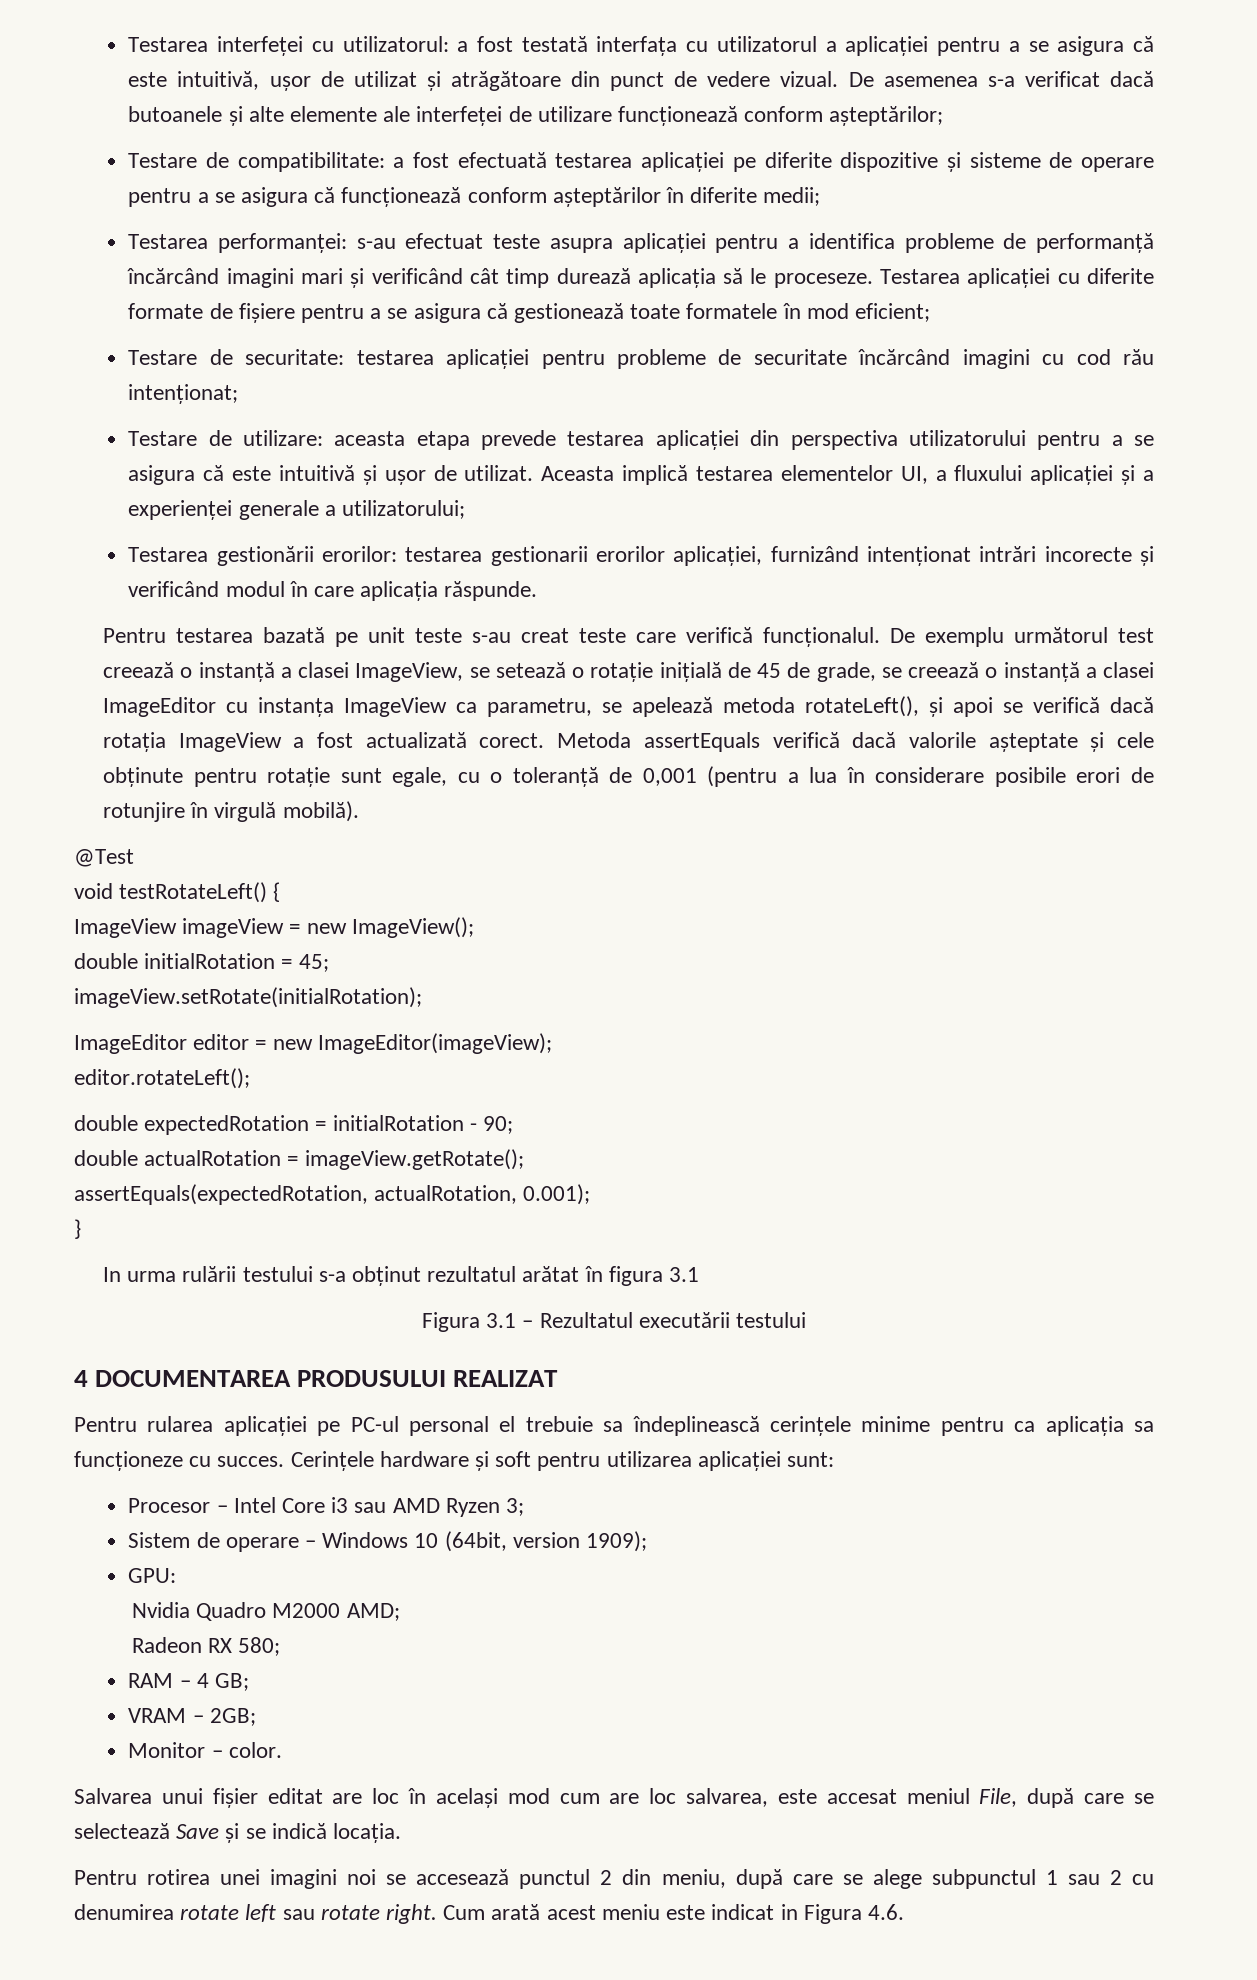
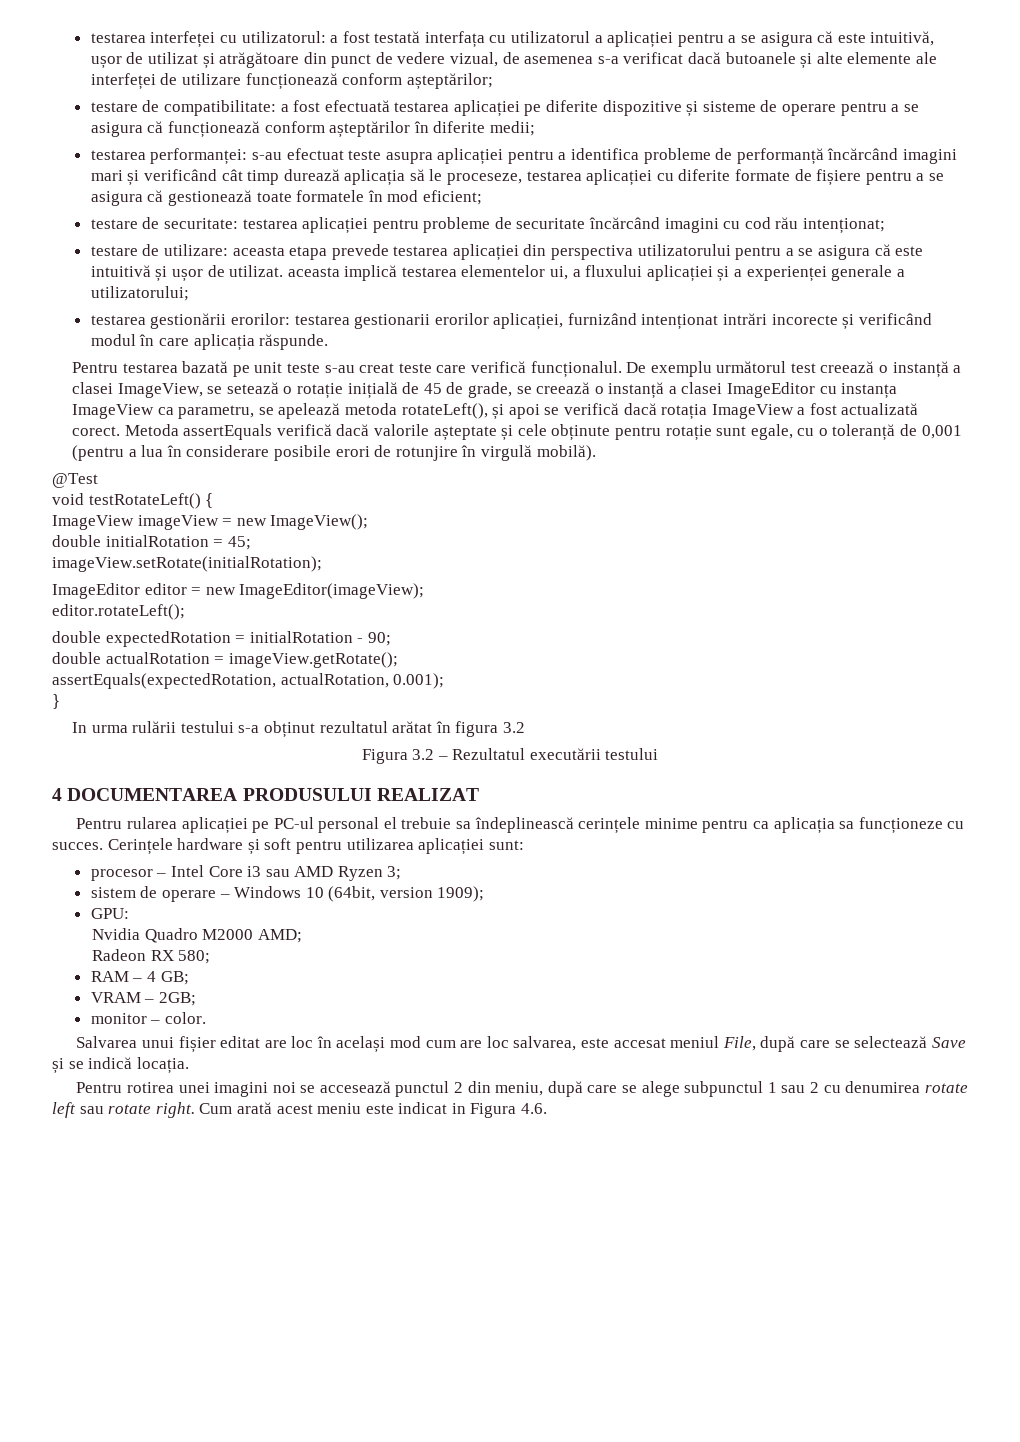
- Testarea interfeței cu utilizatorul: a fost testată interfața cu utilizatorul a aplicației pentru a se asigura că este intuitivă, ușor de utilizat și atrăgătoare din punct de vedere vizual. De asemenea s-a verificat dacă butoanele și alte elemente ale interfeței de utilizare funcționează conform așteptărilor;
+ testarea interfeței cu utilizatorul: a fost testată interfața cu utilizatorul a aplicației pentru a se asigura că este intuitivă, ușor de utilizat și atrăgătoare din punct de vedere vizual, de asemenea s-a verificat dacă butoanele și alte elemente ale interfeței de utilizare funcționează conform așteptărilor;
- Testare de compatibilitate: a fost efectuată testarea aplicației pe diferite dispozitive și sisteme de operare pentru a se asigura că funcționează conform așteptărilor în diferite medii;
+ testare de compatibilitate: a fost efectuată testarea aplicației pe diferite dispozitive și sisteme de operare pentru a se asigura că funcționează conform așteptărilor în diferite medii;
- Testarea performanței: s-au efectuat teste asupra aplicației pentru a identifica probleme de performanță încărcând imagini mari și verificând cât timp durează aplicația să le proceseze. Testarea aplicației cu diferite formate de fișiere pentru a se asigura că gestionează toate formatele în mod eficient;
+ testarea performanței: s-au efectuat teste asupra aplicației pentru a identifica probleme de performanță încărcând imagini mari și verificând cât timp durează aplicația să le proceseze, testarea aplicației cu diferite formate de fișiere pentru a se asigura că gestionează toate formatele în mod eficient;
- Testare de securitate: testarea aplicației pentru probleme de securitate încărcând imagini cu cod rău intenționat;
+ testare de securitate: testarea aplicației pentru probleme de securitate încărcând imagini cu cod rău intenționat;
- Testare de utilizare: aceasta etapa prevede testarea aplicației din perspectiva utilizatorului pentru a se asigura că este intuitivă și ușor de utilizat. Aceasta implică testarea elementelor UI, a fluxului aplicației și a experienței generale a utilizatorului;
+ testare de utilizare: aceasta etapa prevede testarea aplicației din perspectiva utilizatorului pentru a se asigura că este intuitivă și ușor de utilizat. aceasta implică testarea elementelor ui, a fluxului aplicației și a experienței generale a utilizatorului;
- Testarea gestionării erorilor: testarea gestionarii erorilor aplicației, furnizând intenționat intrări incorecte și verificând modul în care aplicația răspunde.
+ testarea gestionării erorilor: testarea gestionarii erorilor aplicației, furnizând intenționat intrări incorecte și verificând modul în care aplicația răspunde.
- In urma rulării testului s-a obținut rezultatul arătat în figura 3.1
- Figura 3.1 – Rezultatul executării testului
+ In urma rulării testului s-a obținut rezultatul arătat în figura 3.2
+ Figura 3.2 – Rezultatul executării testului
- Procesor – Intel Core i3 sau AMD Ryzen 3;
+ procesor – Intel Core i3 sau AMD Ryzen 3;
- Sistem de operare – Windows 10 (64bit, version 1909);
+ sistem de operare – Windows 10 (64bit, version 1909);
- Monitor – color.
+ monitor – color.

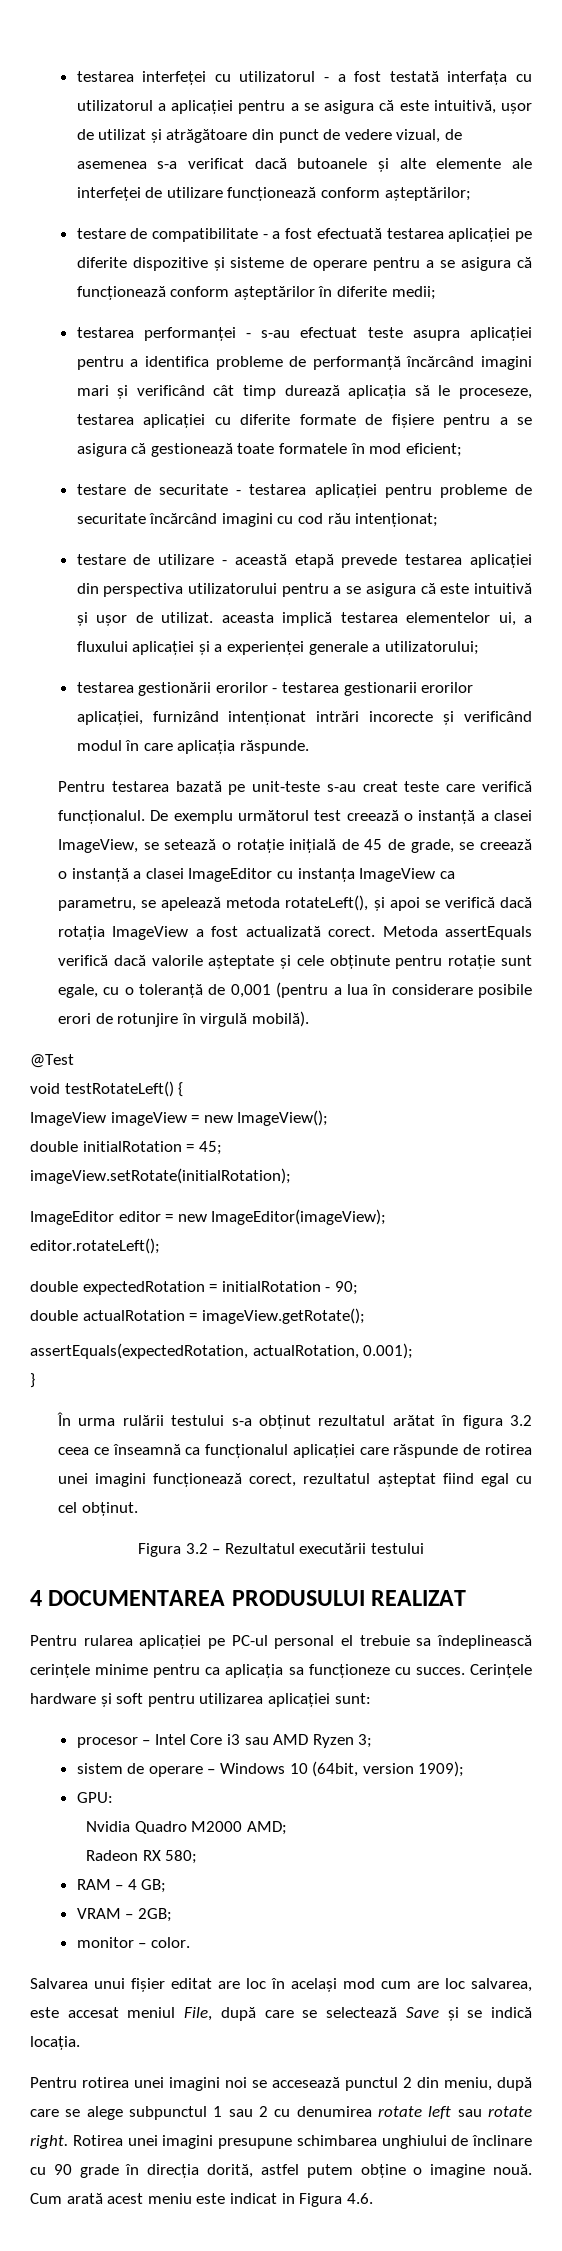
- testarea interfeței cu utilizatorul: a fost testată interfața cu utilizatorul a aplicației pentru a se asigura că este intuitivă, ușor de utilizat și atrăgătoare din punct de vedere vizual, de asemenea s-a verificat dacă butoanele și alte elemente ale interfeței de utilizare funcționează conform așteptărilor;
+ testarea interfeței cu utilizatorul - a fost testată interfața cu utilizatorul a aplicației pentru a se asigura că este intuitivă, ușor de utilizat și atrăgătoare din punct de vedere vizual, de asemenea s-a verificat dacă butoanele și alte elemente ale interfeței de utilizare funcționează conform așteptărilor;
- testare de compatibilitate: a fost efectuată testarea aplicației pe diferite dispozitive și sisteme de operare pentru a se asigura că funcționează conform așteptărilor în diferite medii;
+ testare de compatibilitate - a fost efectuată testarea aplicației pe diferite dispozitive și sisteme de operare pentru a se asigura că funcționează conform așteptărilor în diferite medii;
- testarea performanței: s-au efectuat teste asupra aplicației pentru a identifica probleme de performanță încărcând imagini mari și verificând cât timp durează aplicația să le proceseze, testarea aplicației cu diferite formate de fișiere pentru a se asigura că gestionează toate formatele în mod eficient;
+ testarea performanței - s-au efectuat teste asupra aplicației pentru a identifica probleme de performanță încărcând imagini mari și verificând cât timp durează aplicația să le proceseze, testarea aplicației cu diferite formate de fișiere pentru a se asigura că gestionează toate formatele în mod eficient;
- testare de securitate: testarea aplicației pentru probleme de securitate încărcând imagini cu cod rău intenționat;
+ testare de securitate - testarea aplicației pentru probleme de securitate încărcând imagini cu cod rău intenționat;
- testare de utilizare: aceasta etapa prevede testarea aplicației din perspectiva utilizatorului pentru a se asigura că este intuitivă și ușor de utilizat. aceasta implică testarea elementelor ui, a fluxului aplicației și a experienței generale a utilizatorului;
+ testare de utilizare - această etapă prevede testarea aplicației din perspectiva utilizatorului pentru a se asigura că este intuitivă și ușor de utilizat. aceasta implică testarea elementelor ui, a fluxului aplicației și a experienței generale a utilizatorului;
- testarea gestionării erorilor: testarea gestionarii erorilor aplicației, furnizând intenționat intrări incorecte și verificând modul în care aplicația răspunde.
+ testarea gestionării erorilor - testarea gestionarii erorilor aplicației, furnizând intenționat intrări incorecte și verificând modul în care aplicația răspunde.
- Pentru testarea bazată pe unit teste s-au creat teste care verifică funcționalul.
+ Pentru testarea bazată pe unit-teste s-au creat teste care verifică funcționalul.
- In urma rulării testului s-a obținut rezultatul arătat în figura 3.2
+ În urma rulării testului s-a obținut rezultatul arătat în figura 3.2 ceea ce înseamnă ca funcționalul aplicației care răspunde de rotirea unei imagini funcționează corect, rezultatul așteptat fiind egal cu cel obținut.
+ Rotirea unei imagini presupune schimbarea unghiului de înclinare cu 90 grade în direcția dorită, astfel putem obține o imagine nouă.

